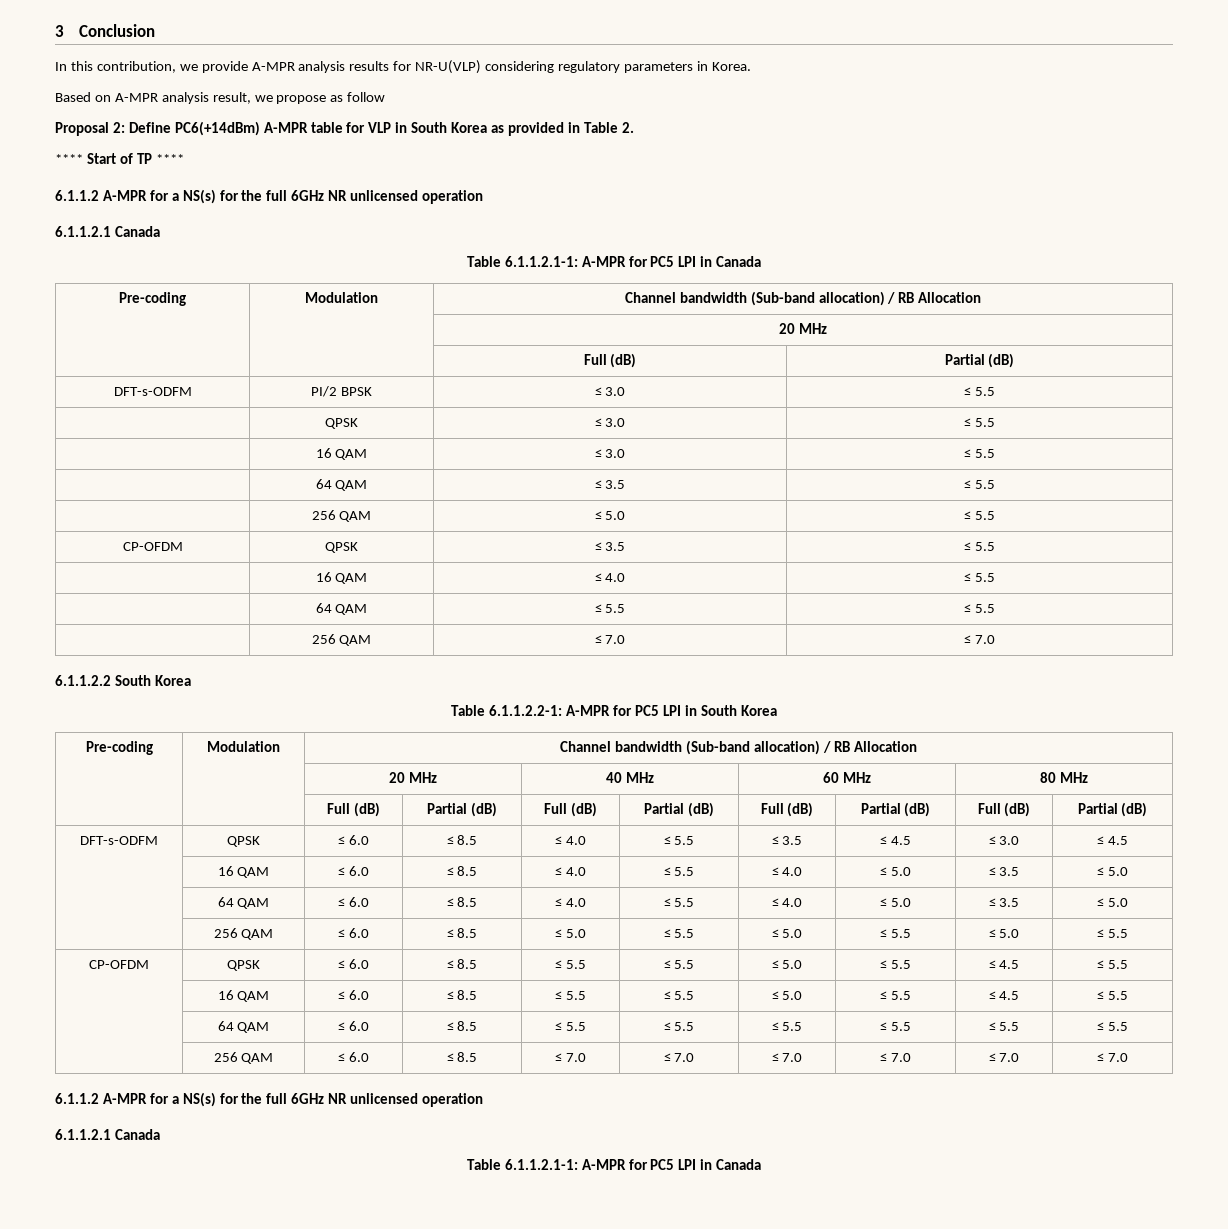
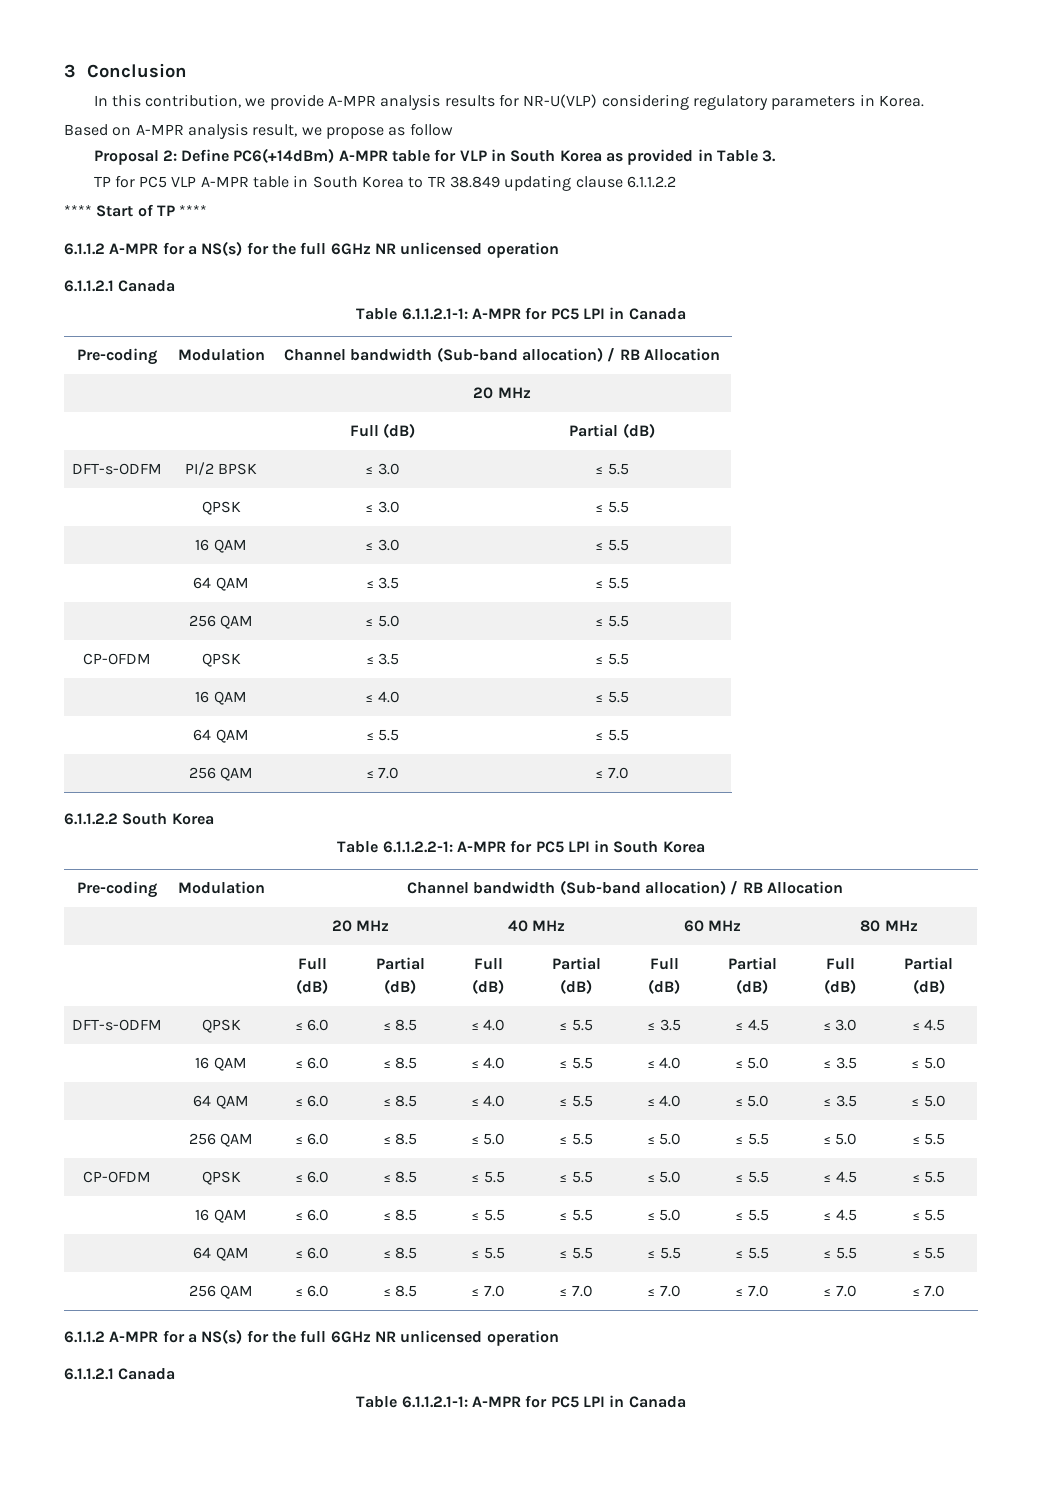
- Proposal 2: Define PC6(+14dBm) A-MPR table for VLP in South Korea as provided in Table 2.
+ Proposal 2: Define PC6(+14dBm) A-MPR table for VLP in South Korea as provided in Table 3.
+ TP for PC5 VLP A-MPR table in South Korea to TR 38.849 updating clause 6.1.1.2.2

